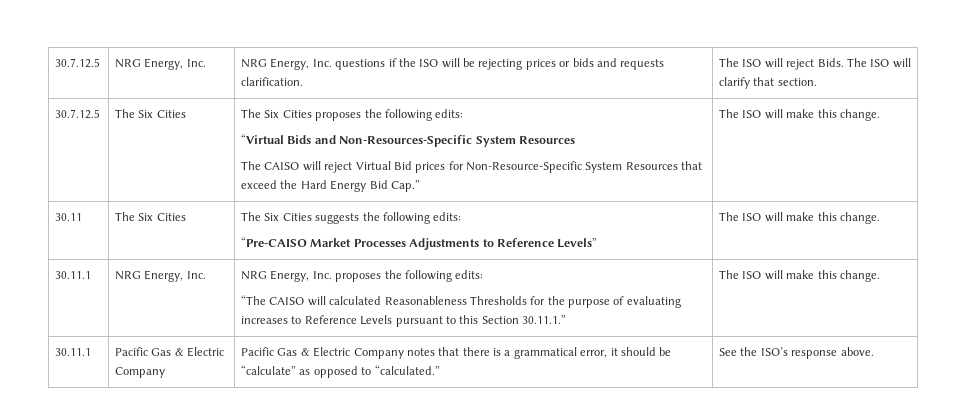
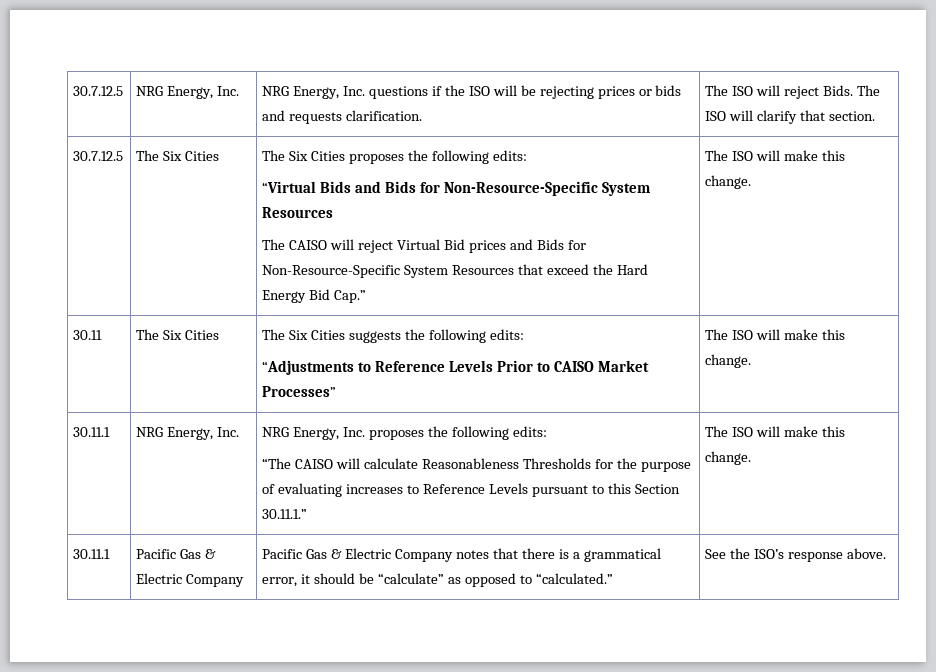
- “Virtual Bids and Non-Resources-Specific System Resources
+ “Virtual Bids and Bids for Non-Resource-Specific System Resources
- The CAISO will reject Virtual Bid prices for Non-Resource-Specific System Resources that exceed the Hard Energy Bid Cap.”
+ The CAISO will reject Virtual Bid prices and Bids for Non-Resource-Specific System Resources that exceed the Hard Energy Bid Cap.”
  30.11 | The Six Cities | The Six Cities suggests the following edits:
- “Pre-CAISO Market Processes Adjustments to Reference Levels” | The ISO will make this change.
+ “Adjustments to Reference Levels Prior to CAISO Market Processes” | The ISO will make this change.
  30.11.1 | NRG Energy, Inc. | NRG Energy, Inc. proposes the following edits:
- “The CAISO will calculated Reasonableness Thresholds for the purpose of evaluating increases to Reference Levels pursuant to this Section 30.11.1.” | The ISO will make this change.
+ “The CAISO will calculate Reasonableness Thresholds for the purpose of evaluating increases to Reference Levels pursuant to this Section 30.11.1.” | The ISO will make this change.

